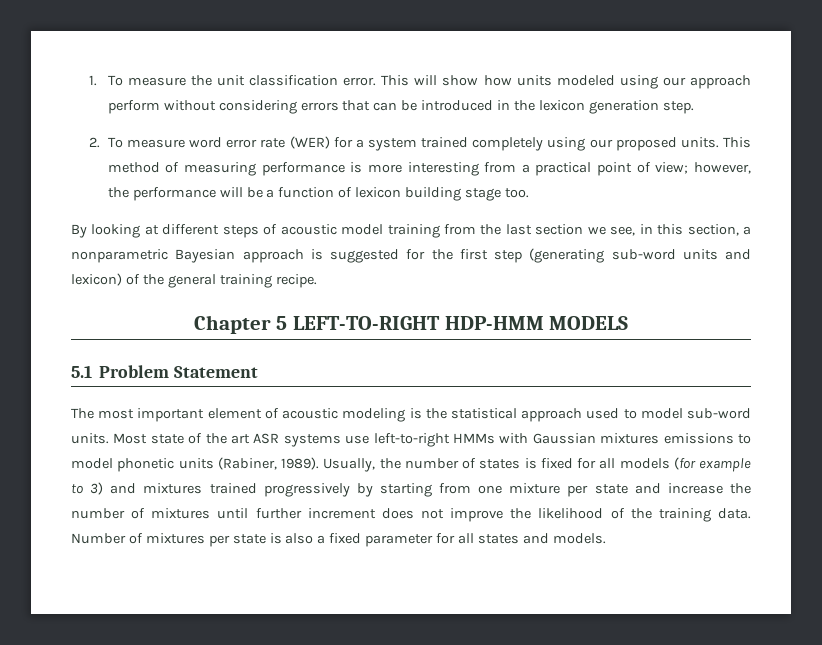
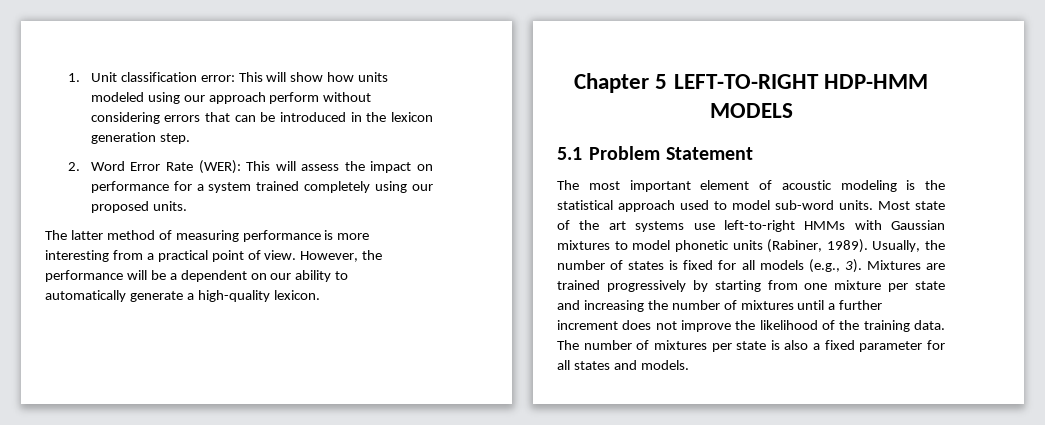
- 1. To measure the unit classification error. This will show how units modeled using our approach perform without considering errors that can be introduced in the lexicon generation step.
+ 1. Unit classification error: This will show how units modeled using our approach perform without considering errors that can be introduced in the lexicon generation step.
- 2. To measure word error rate (WER) for a system trained completely using our proposed units. This method of measuring performance is more interesting from a practical point of view; however, the performance will be a function of lexicon building stage too.
- By looking at different steps of acoustic model training from the last section we see, in this section, a nonparametric Bayesian approach is suggested for the first step (generating sub-word units and lexicon) of the general training recipe.
+ 2. Word Error Rate (WER): This will assess the impact on performance for a system trained completely using our proposed units.
+ The latter method of measuring performance is more interesting from a practical point of view. However, the performance will be a dependent on our ability to automatically generate a high-quality lexicon.
- Most state of the art ASR systems use left-to-right HMMs with Gaussian mixtures emissions to model phonetic units (Rabiner, 1989).
+ Most state of the art systems use left-to-right HMMs with Gaussian mixtures to model phonetic units (Rabiner, 1989).
- Usually, the number of states is fixed for all models (for example to 3) and mixtures trained progressively by starting from one mixture per state and increase the number of mixtures until further increment does not improve the likelihood of the training data.
+ Usually, the number of states is fixed for all models (e.g., 3). Mixtures are trained progressively by starting from one mixture per state and increasing the number of mixtures until a further increment does not improve the likelihood of the training data.
- Number of mixtures per state is also a fixed parameter for all states and models.
+ The number of mixtures per state is also a fixed parameter for all states and models.

